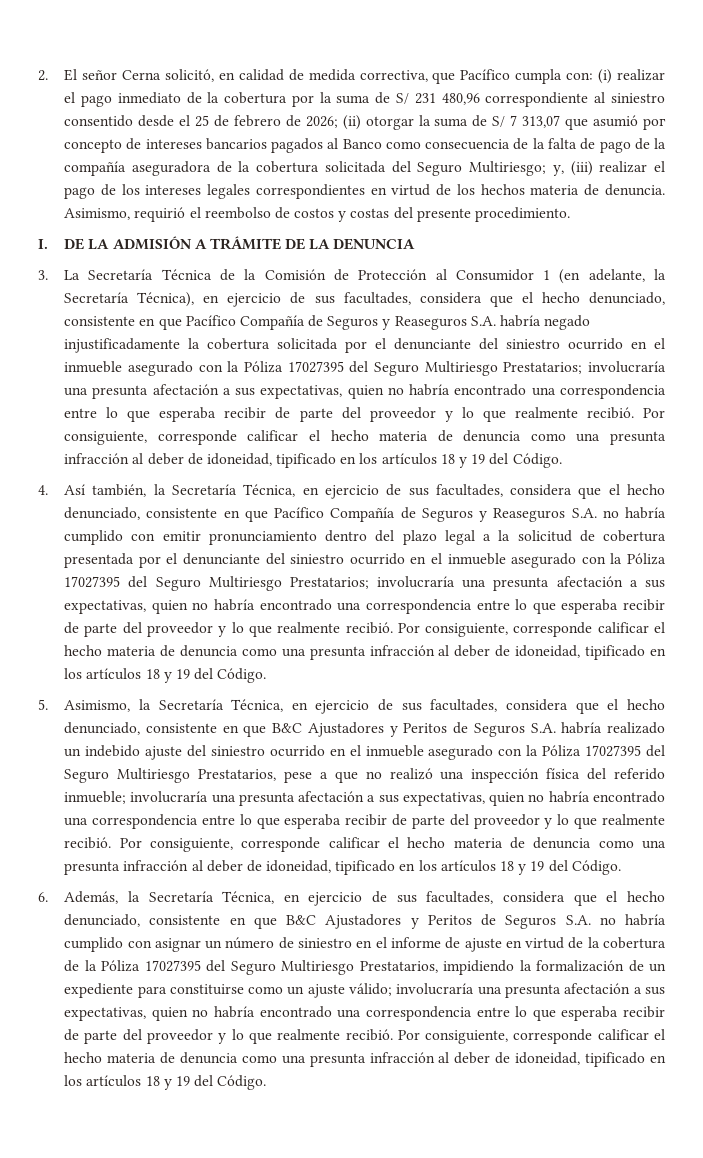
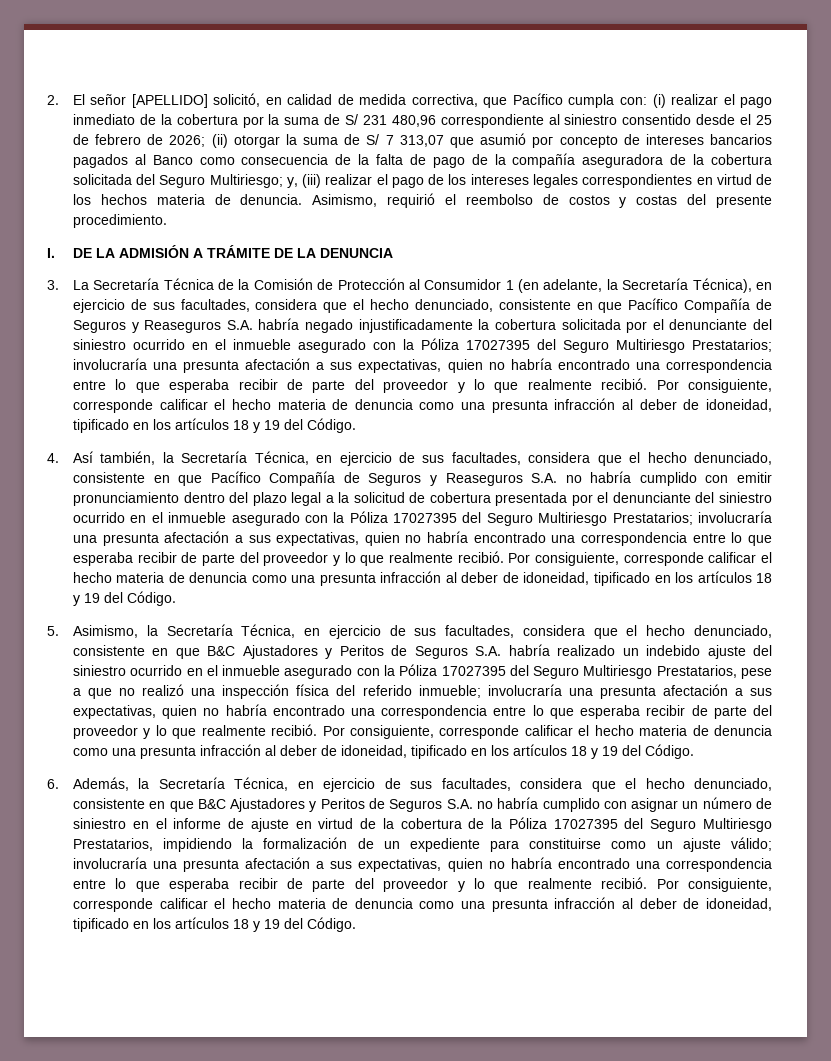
- 2. El señor Cerna solicitó, en calidad de medida correctiva, que Pacífico cumpla con:
+ 2. El señor [APELLIDO] solicitó, en calidad de medida correctiva, que Pacífico cumpla con:

